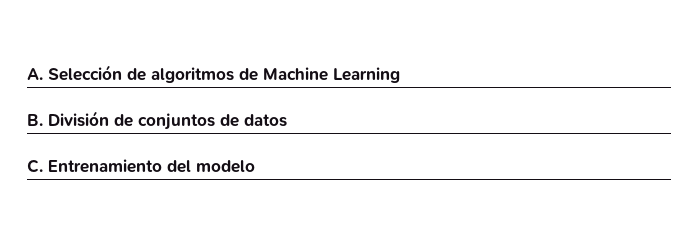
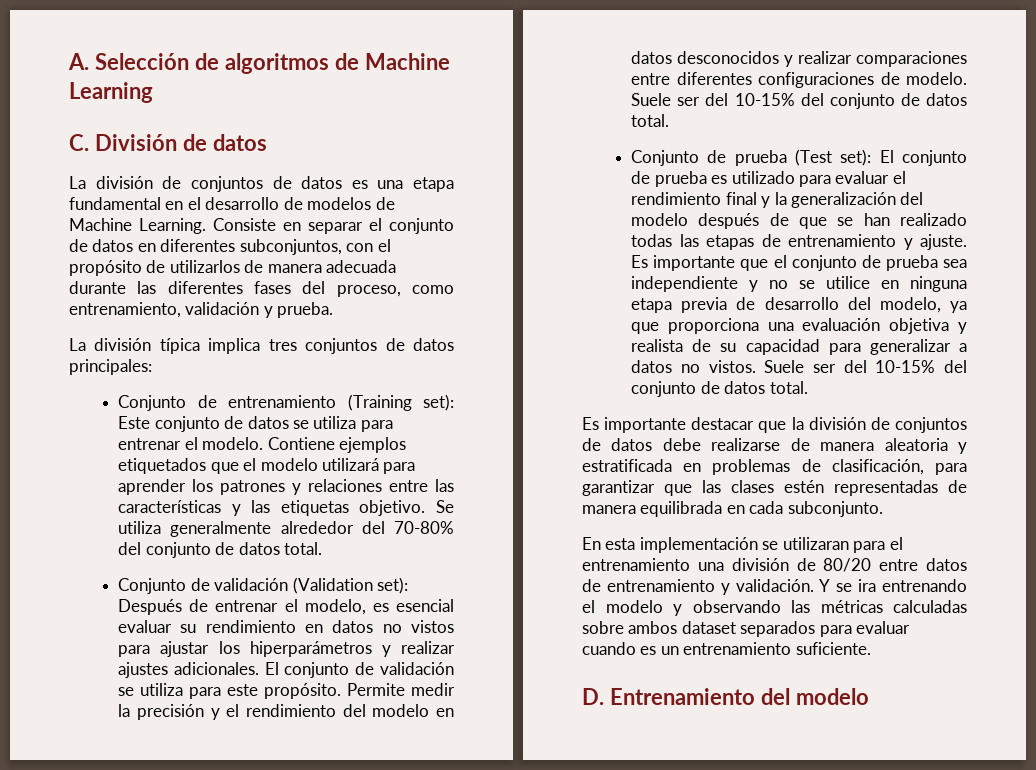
- B. División de conjuntos de datos
- C. Entrenamiento del modelo
+ C. División de datos
+ La división de conjuntos de datos es una etapa fundamental en el desarrollo de modelos de Machine Learning. Consiste en separar el conjunto de datos en diferentes subconjuntos, con el propósito de utilizarlos de manera adecuada durante las diferentes fases del proceso, como entrenamiento, validación y prueba.
+ La división típica implica tres conjuntos de datos principales:
+ Conjunto de entrenamiento (Training set): Este conjunto de datos se utiliza para entrenar el modelo. Contiene ejemplos etiquetados que el modelo utilizará para aprender los patrones y relaciones entre las características y las etiquetas objetivo. Se utiliza generalmente alrededor del 70-80% del conjunto de datos total.
+ Conjunto de validación (Validation set): Después de entrenar el modelo, es esencial evaluar su rendimiento en datos no vistos para ajustar los hiperparámetros y realizar ajustes adicionales. El conjunto de validación se utiliza para este propósito. Permite medir la precisión y el rendimiento del modelo en datos desconocidos y realizar comparaciones entre diferentes configuraciones de modelo. Suele ser del 10-15% del conjunto de datos total.
+ Conjunto de prueba (Test set): El conjunto de prueba es utilizado para evaluar el rendimiento final y la generalización del modelo después de que se han realizado todas las etapas de entrenamiento y ajuste. Es importante que el conjunto de prueba sea independiente y no se utilice en ninguna etapa previa de desarrollo del modelo, ya que proporciona una evaluación objetiva y realista de su capacidad para generalizar a datos no vistos. Suele ser del 10-15% del conjunto de datos total.
+ Es importante destacar que la división de conjuntos de datos debe realizarse de manera aleatoria y estratificada en problemas de clasificación, para garantizar que las clases estén representadas de manera equilibrada en cada subconjunto.
+ En esta implementación se utilizaran para el entrenamiento una división de 80/20 entre datos de entrenamiento y validación. Y se ira entrenando el modelo y observando las métricas calculadas sobre ambos dataset separados para evaluar cuando es un entrenamiento suficiente.
+ D. Entrenamiento del modelo

